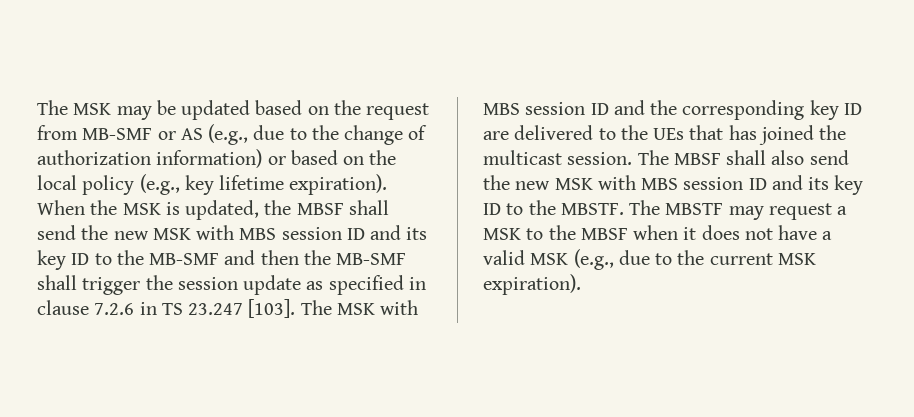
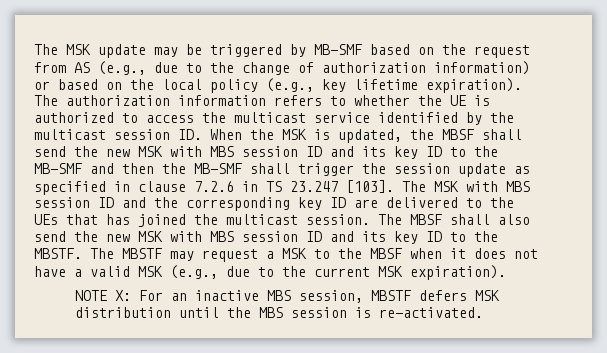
- The MSK may be updated based on the request from MB-SMF or AS (e.g., due to the change of authorization information) or based on the local policy (e.g., key lifetime expiration).
+ The MSK update may be triggered by MB-SMF based on the request from AS (e.g., due to the change of authorization information) or based on the local policy (e.g., key lifetime expiration).
- When the MSK is updated, the MBSF shall send the new MSK with MBS session ID and its key ID to the MB-SMF and then the MB-SMF shall trigger the session update as specified in clause 7.2.6 in TS 23.247 [103].
+ The authorization information refers to whether the UE is authorized to access the multicast service identified by the multicast session ID. When the MSK is updated, the MBSF shall send the new MSK with MBS session ID and its key ID to the MB-SMF and then the MB-SMF shall trigger the session update as specified in clause 7.2.6 in TS 23.247 [103].
+ NOTE X: For an inactive MBS session, MBSTF defers MSK distribution until the MBS session is re-activated.

